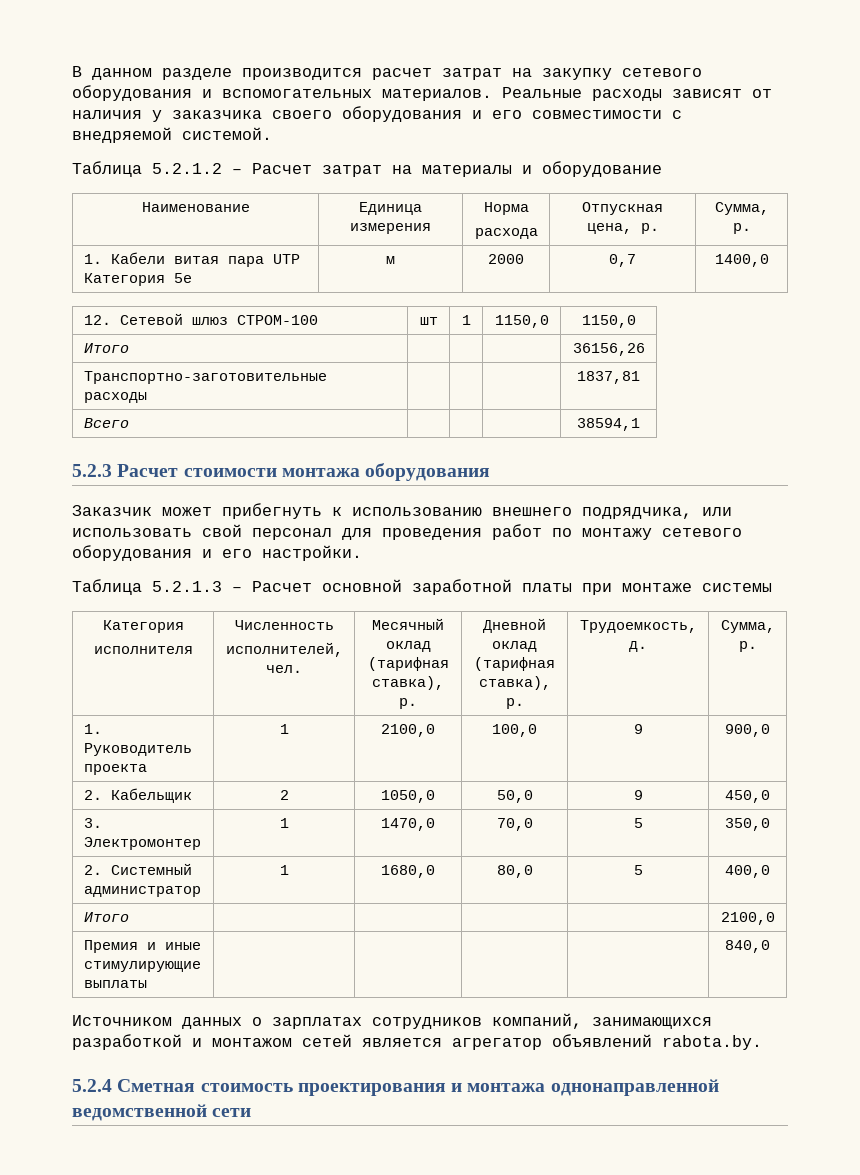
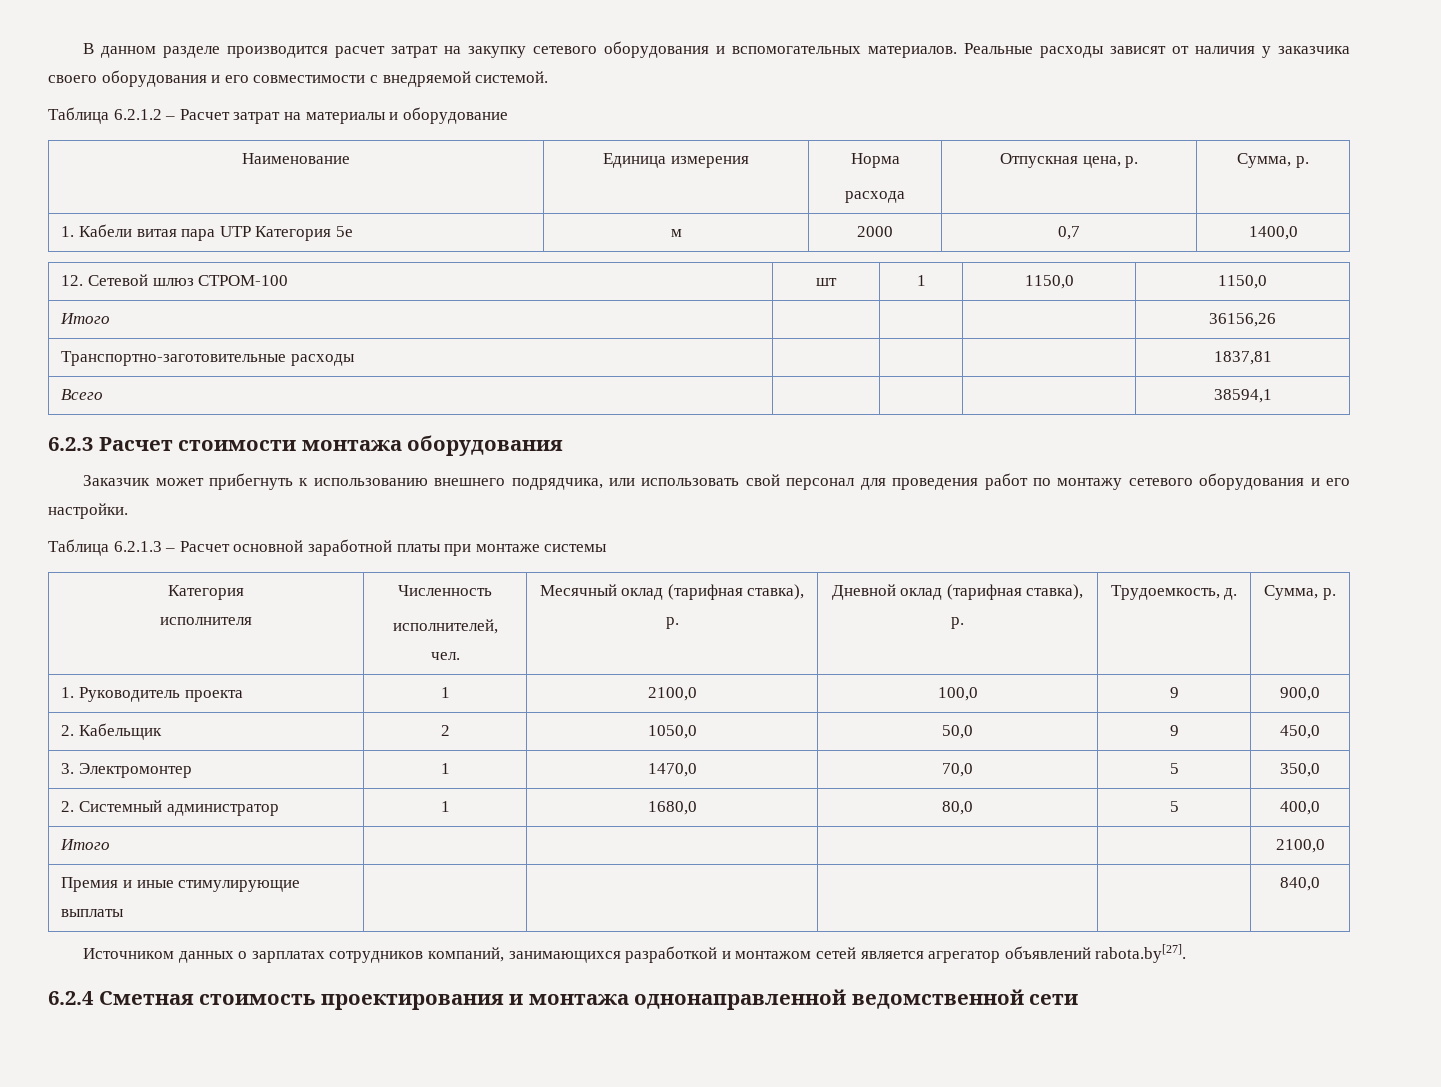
- Таблица 5.2.1.2 – Расчет затрат на материалы и оборудование
+ Таблица 6.2.1.2 – Расчет затрат на материалы и оборудование
- 5.2.3 Расчет стоимости монтажа оборудования
+ 6.2.3 Расчет стоимости монтажа оборудования
- Таблица 5.2.1.3 – Расчет основной заработной платы при монтаже системы
+ Таблица 6.2.1.3 – Расчет основной заработной платы при монтаже системы
- Источником данных о зарплатах сотрудников компаний, занимающихся разработкой и монтажом сетей является агрегатор объявлений rabota.by.
- 5.2.4 Сметная стоимость проектирования и монтажа однонаправленной ведомственной сети
+ Источником данных о зарплатах сотрудников компаний, занимающихся разработкой и монтажом сетей является агрегатор объявлений rabota.by[27].
+ 6.2.4 Сметная стоимость проектирования и монтажа однонаправленной ведомственной сети

